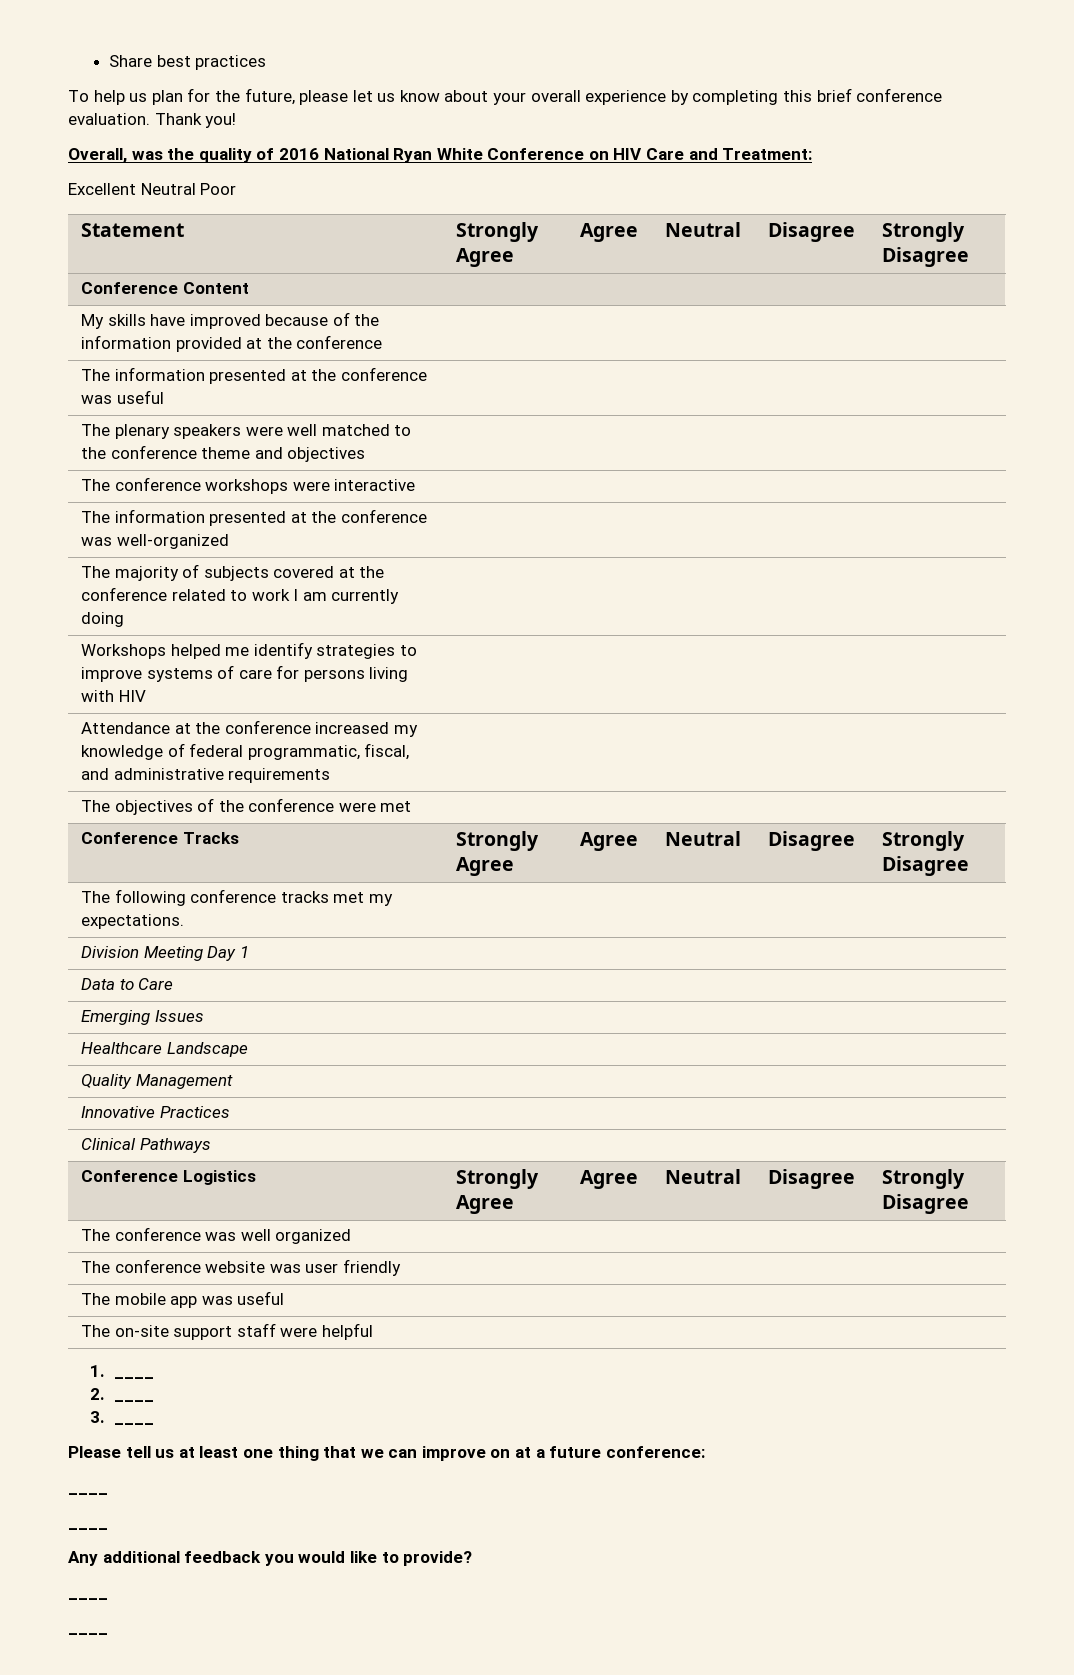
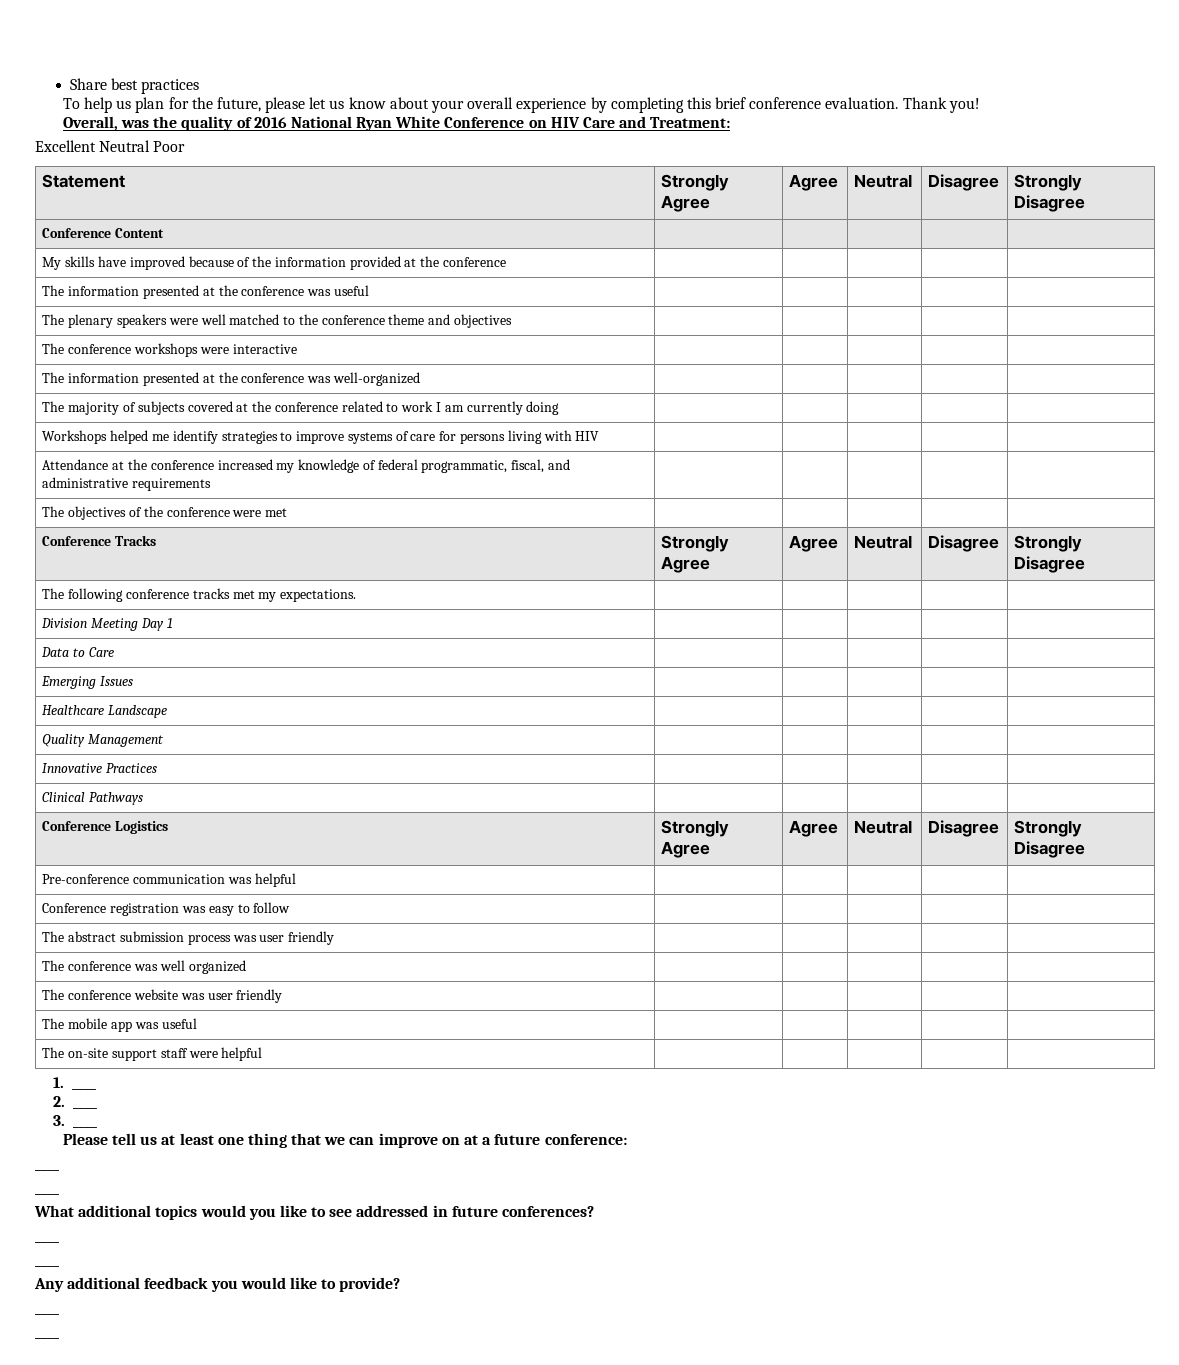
+ Pre-conference communication was helpful | | | | |
+ Conference registration was easy to follow | | | | |
+ The abstract submission process was user friendly | | | | |
+ What additional topics would you like to see addressed in future conferences?
+ ____
+ ____

